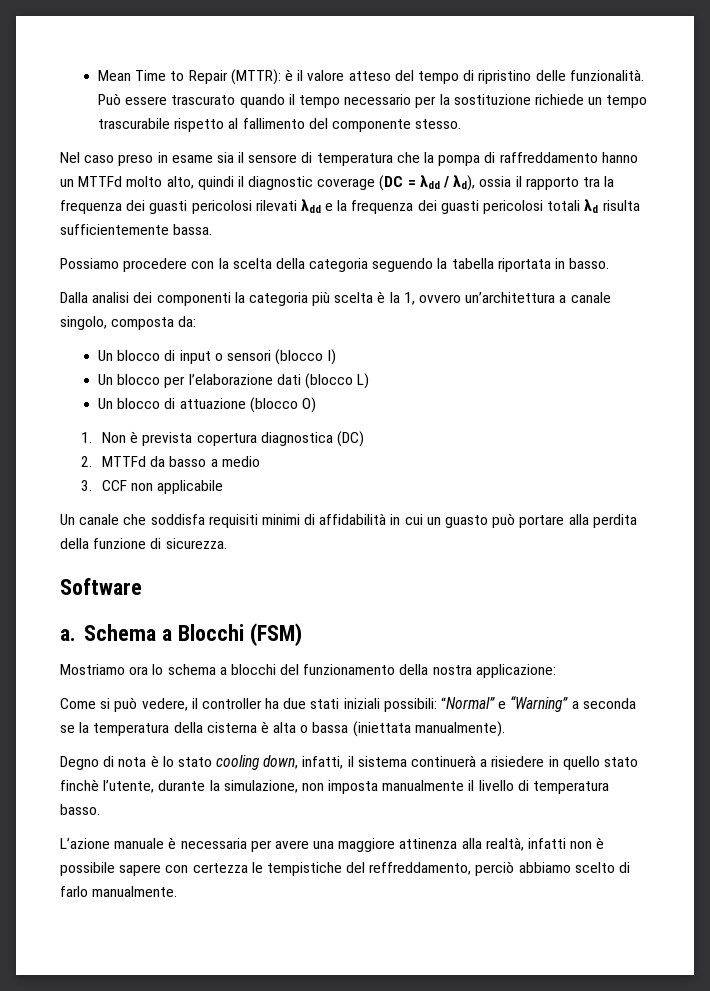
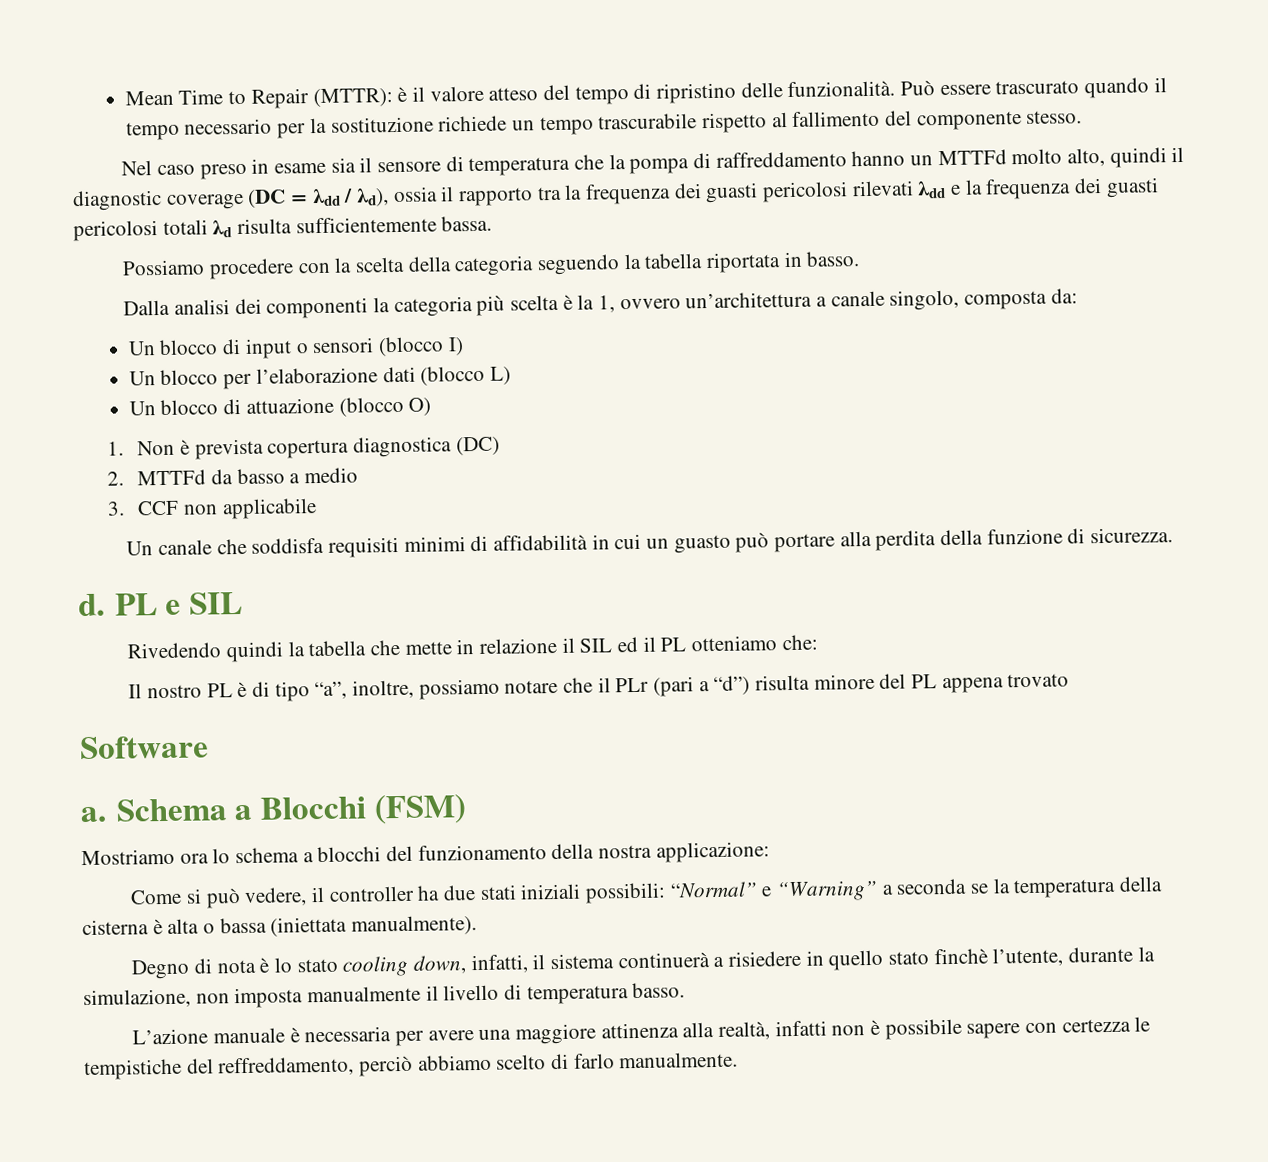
+ d. PL e SIL
+ Rivedendo quindi la tabella che mette in relazione il SIL ed il PL otteniamo che:
+ Il nostro PL è di tipo “a”, inoltre, possiamo notare che il PLr (pari a “d”) risulta minore del PL appena trovato

